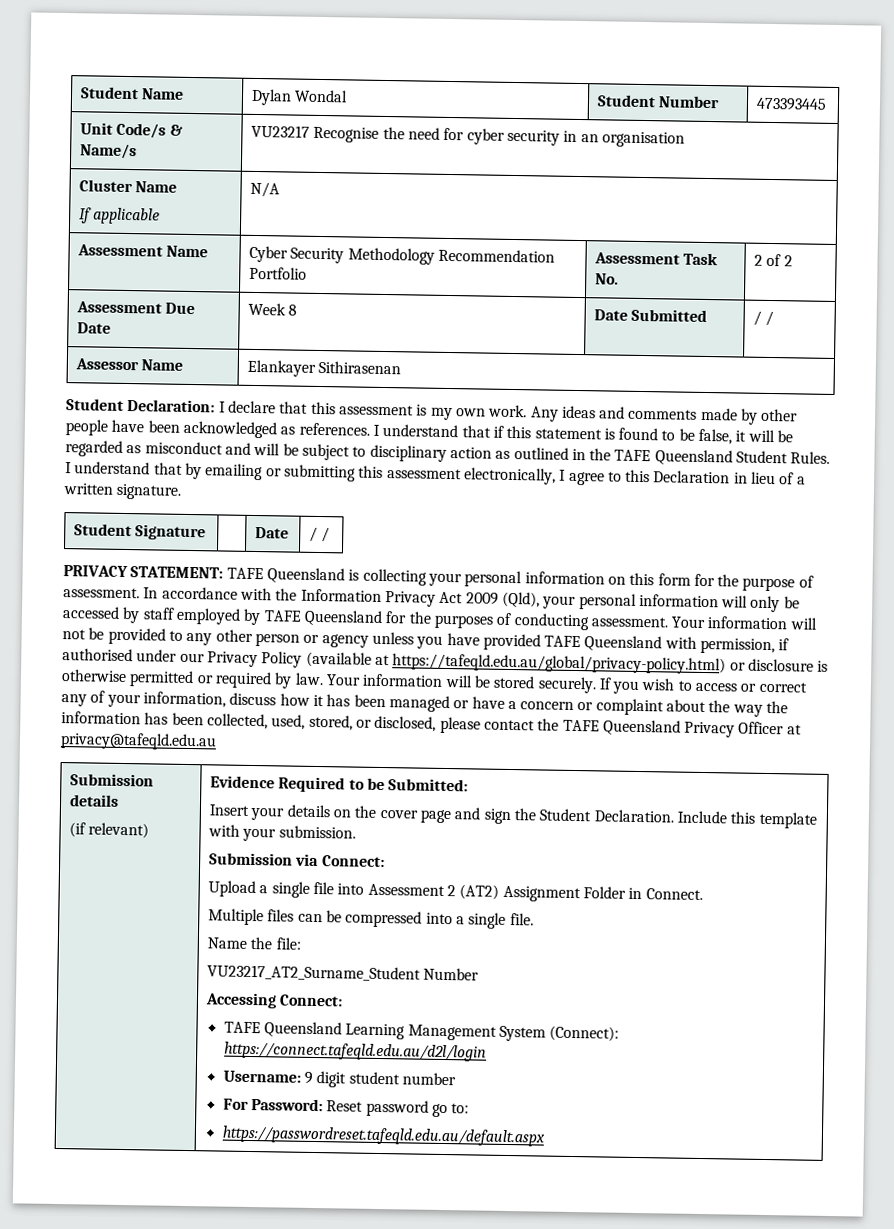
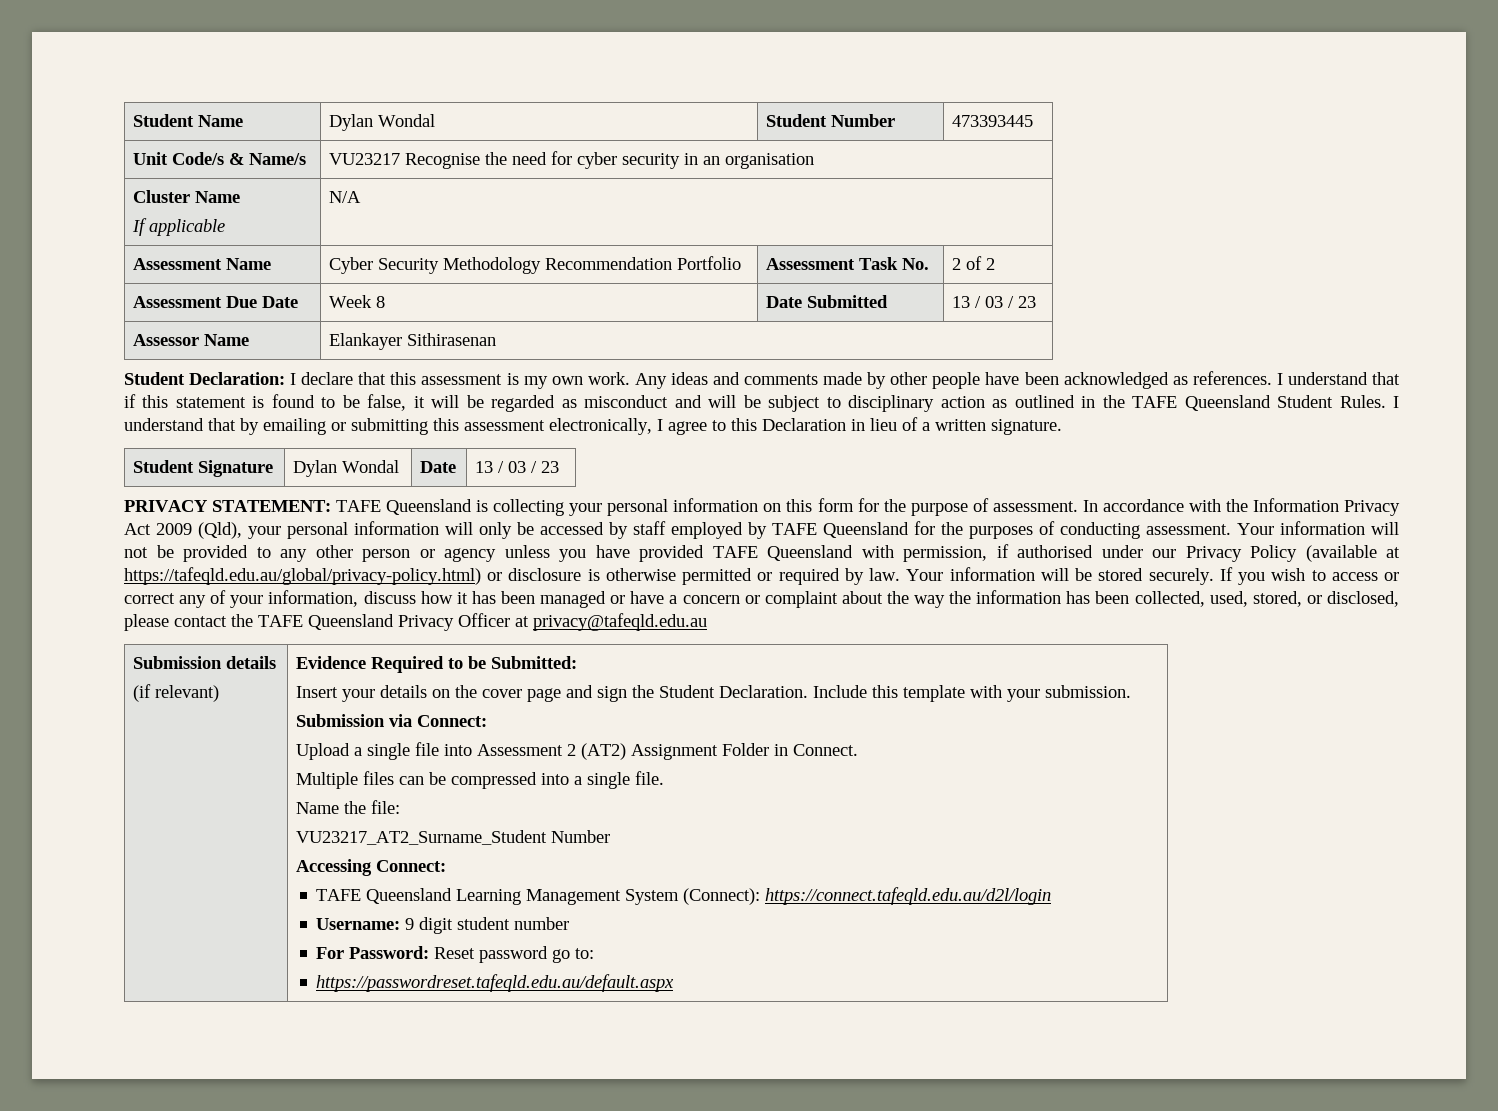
- Assessment Due Date | Week 8 | Date Submitted | / /
+ Assessment Due Date | Week 8 | Date Submitted | 13 / 03 / 23
- Student Signature | | Date | / /
+ Student Signature | Dylan Wondal | Date | 13 / 03 / 23

